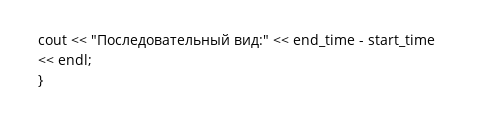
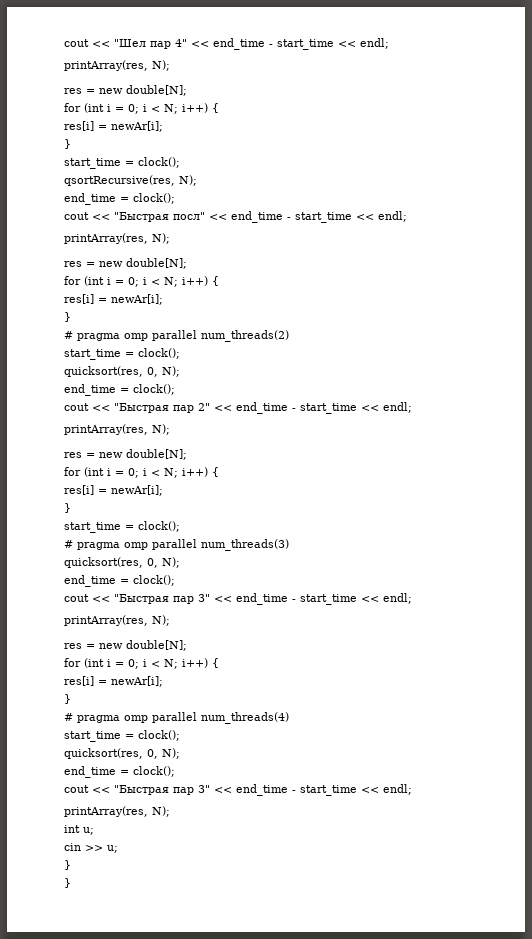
- cout << "Последовательный вид:" << end_time - start_time << endl;
+ cout << "Шел пар 4" << end_time - start_time << endl;
+ printArray(res, N);
+ res = new double[N];
+ for (int i = 0; i < N; i++) {
+ res[i] = newAr[i];
+ }
+ start_time = clock();
+ qsortRecursive(res, N);
+ end_time = clock();
+ cout << "Быстрая посл" << end_time - start_time << endl;
+ printArray(res, N);
+ res = new double[N];
+ for (int i = 0; i < N; i++) {
+ res[i] = newAr[i];
+ }
+ # pragma omp parallel num_threads(2)
+ start_time = clock();
+ quicksort(res, 0, N);
+ end_time = clock();
+ cout << "Быстрая пар 2" << end_time - start_time << endl;
+ printArray(res, N);
+ res = new double[N];
+ for (int i = 0; i < N; i++) {
+ res[i] = newAr[i];
+ }
+ start_time = clock();
+ # pragma omp parallel num_threads(3)
+ quicksort(res, 0, N);
+ end_time = clock();
+ cout << "Быстрая пар 3" << end_time - start_time << endl;
+ printArray(res, N);
+ res = new double[N];
+ for (int i = 0; i < N; i++) {
+ res[i] = newAr[i];
+ }
+ # pragma omp parallel num_threads(4)
+ start_time = clock();
+ quicksort(res, 0, N);
+ end_time = clock();
+ cout << "Быстрая пар 3" << end_time - start_time << endl;
+ printArray(res, N);
+ int u;
+ cin >> u;
+ }

